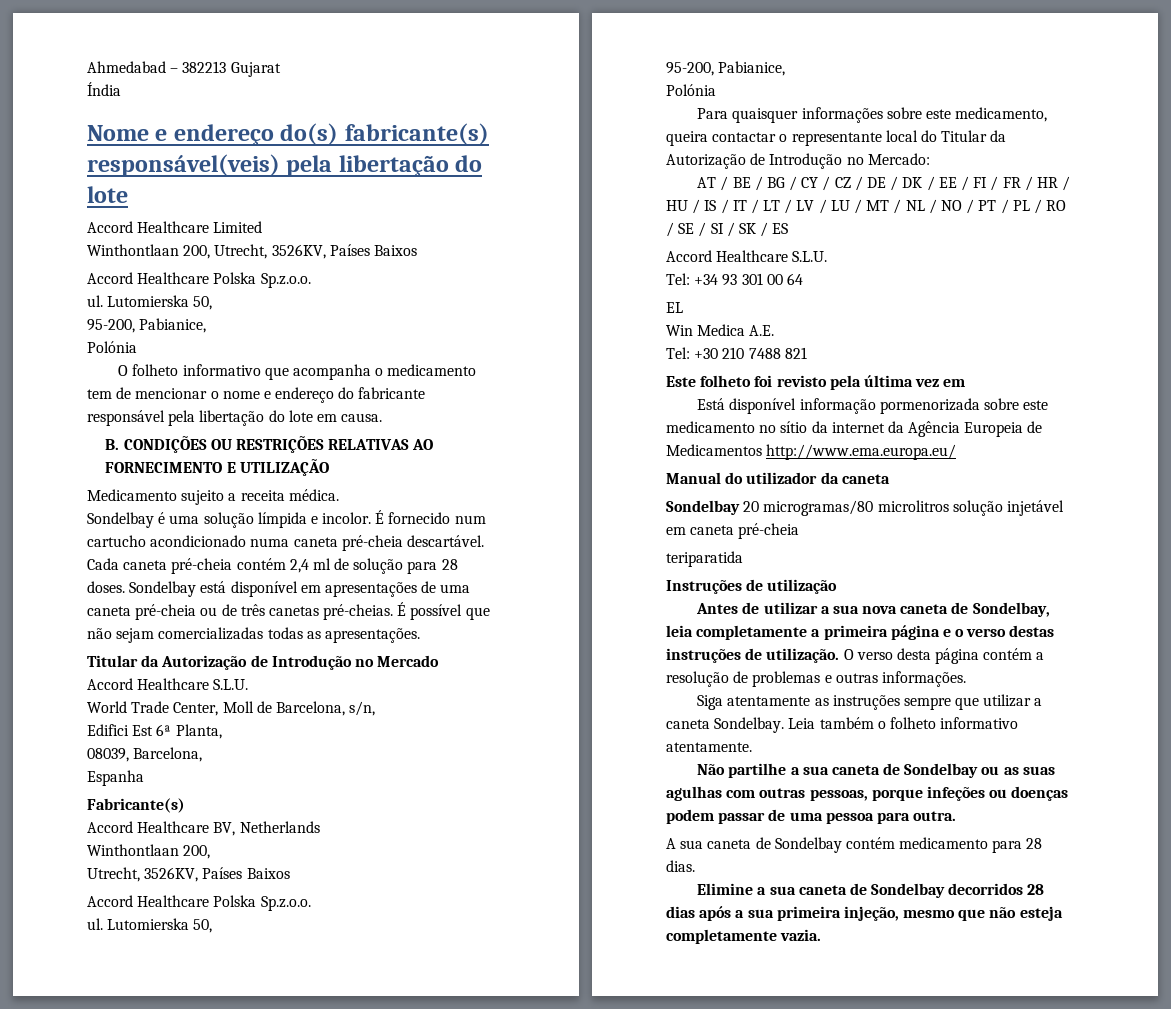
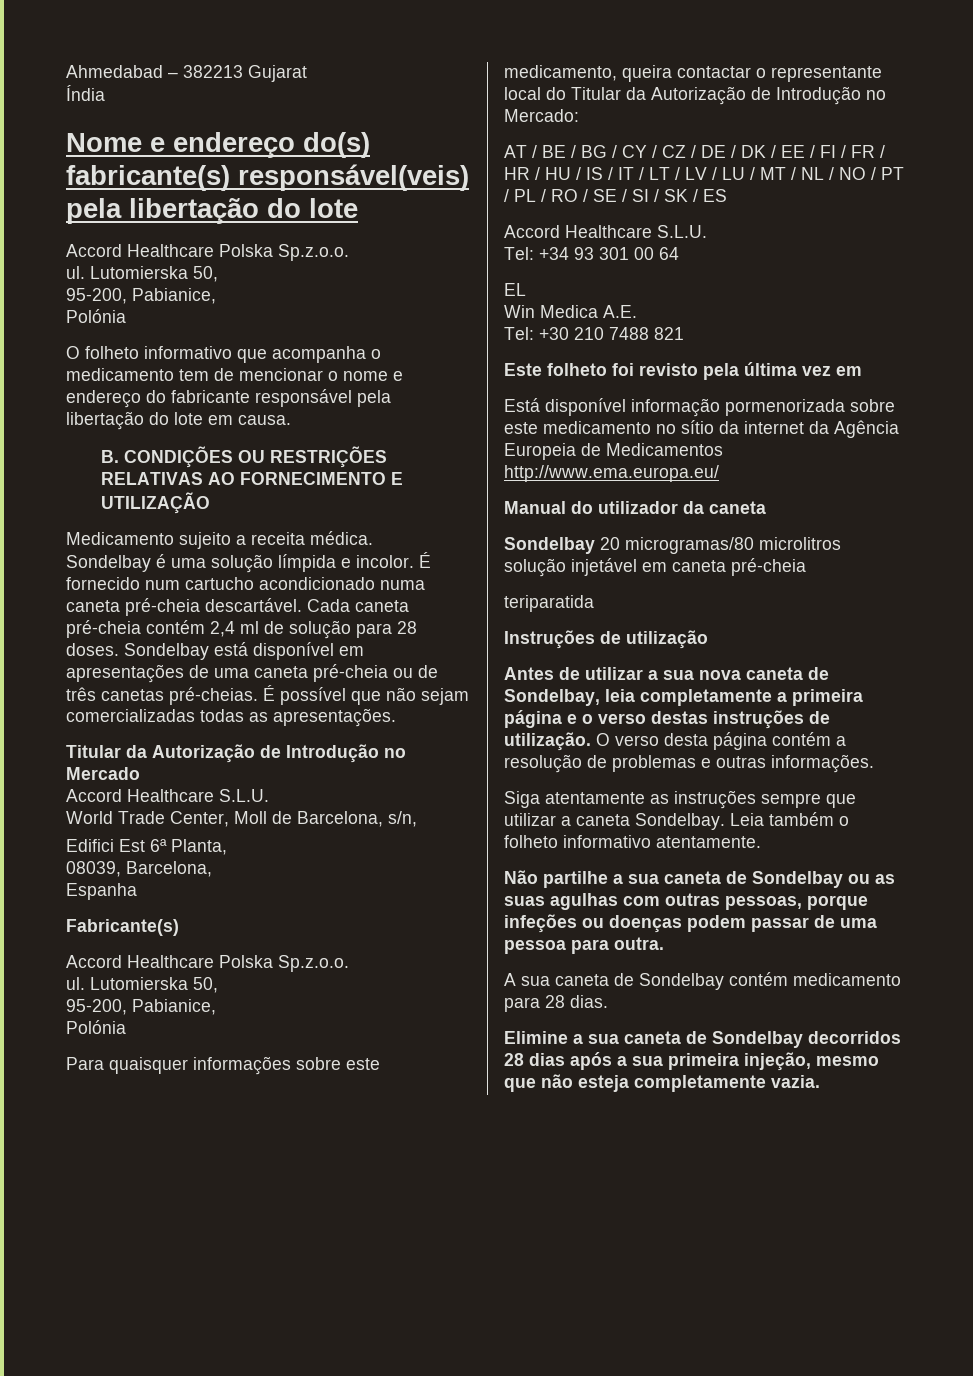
- Accord Healthcare Limited
- Winthontlaan 200, Utrecht, 3526KV, Países Baixos
- Accord Healthcare BV, Netherlands
- Winthontlaan 200,
- Utrecht, 3526KV, Países Baixos

